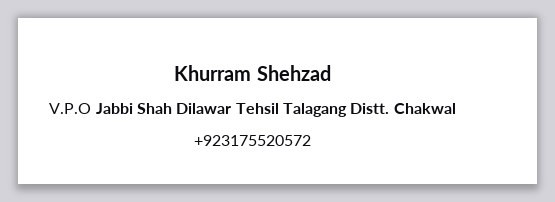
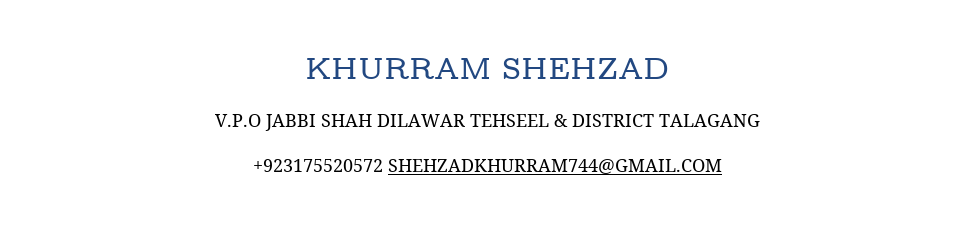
- Khurram Shehzad
+ KHURRAM SHEHZAD
- V.P.O Jabbi Shah Dilawar Tehsil Talagang Distt. Chakwal
+ V.P.O JABBI SHAH DILAWAR TEHSEEL & DISTRICT TALAGANG
- +923175520572
+ +923175520572 SHEHZADKHURRAM744@GMAIL.COM

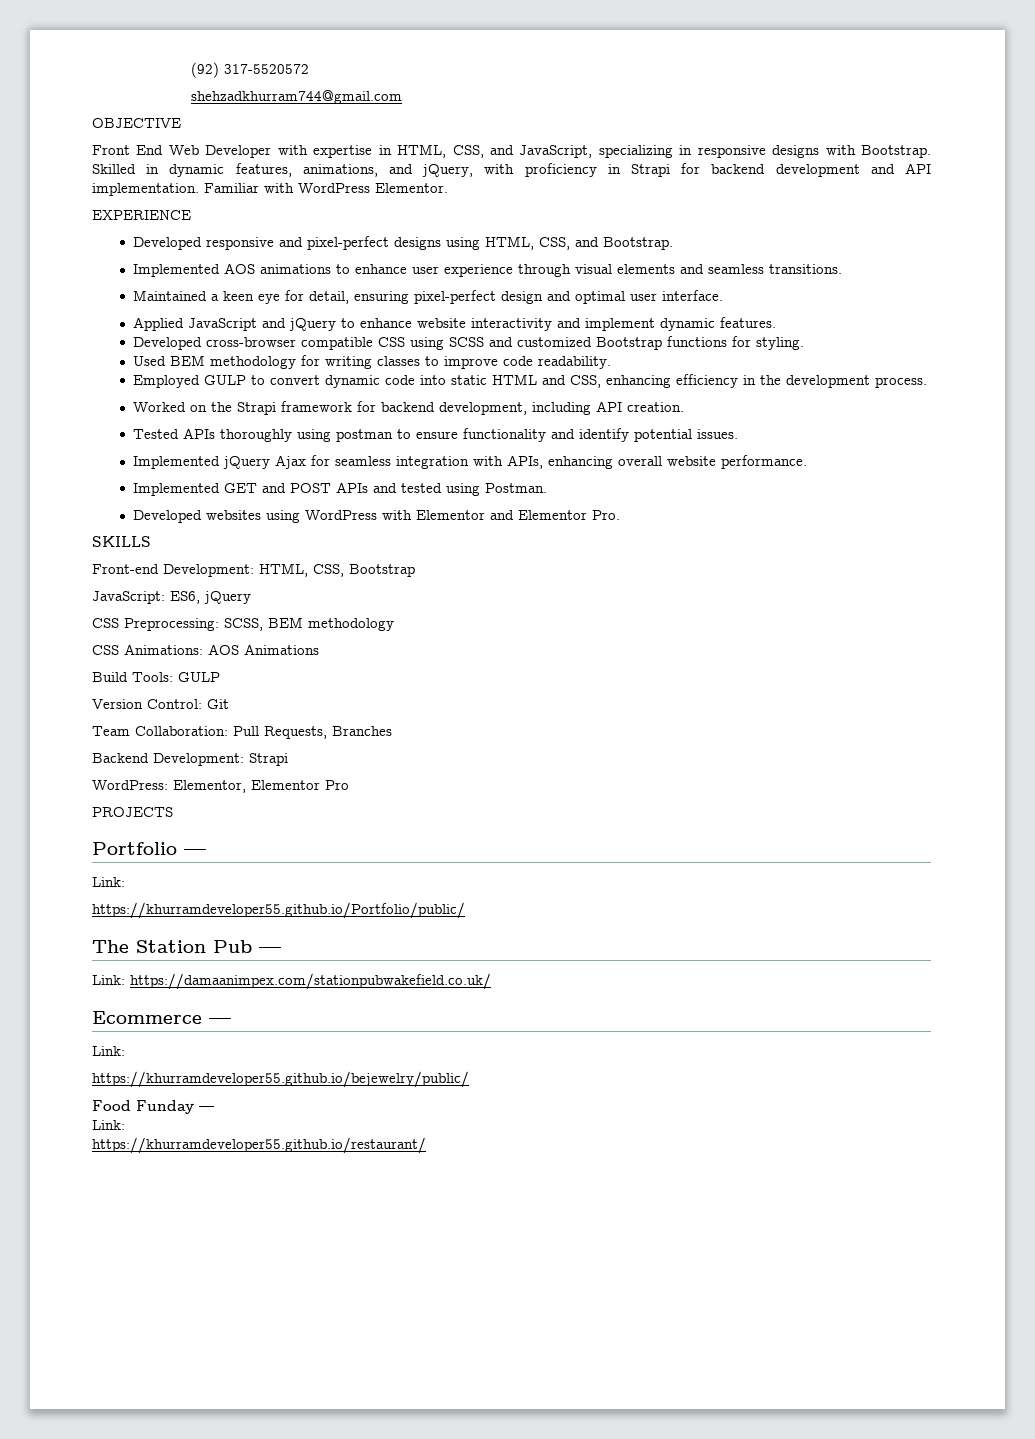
- KHURRAM SHEHZAD
- V.P.O JABBI SHAH DILAWAR TEHSEEL & DISTRICT TALAGANG
- +923175520572 SHEHZADKHURRAM744@GMAIL.COM
+ (92) 317-5520572
+ shehzadkhurram744@gmail.com
+ OBJECTIVE
+ Front End Web Developer with expertise in HTML, CSS, and JavaScript, specializing in responsive designs with Bootstrap. Skilled in dynamic features, animations, and jQuery, with proficiency in Strapi for backend development and API implementation. Familiar with WordPress Elementor.
+ EXPERIENCE
+ Developed responsive and pixel-perfect designs using HTML, CSS, and Bootstrap.
+ Implemented AOS animations to enhance user experience through visual elements and seamless transitions.
+ Maintained a keen eye for detail, ensuring pixel-perfect design and optimal user interface.
+ Applied JavaScript and jQuery to enhance website interactivity and implement dynamic features.
+ Developed cross-browser compatible CSS using SCSS and customized Bootstrap functions for styling.
+ Used BEM methodology for writing classes to improve code readability.
+ Employed GULP to convert dynamic code into static HTML and CSS, enhancing efficiency in the development process.
+ Worked on the Strapi framework for backend development, including API creation.
+ Tested APIs thoroughly using postman to ensure functionality and identify potential issues.
+ Implemented jQuery Ajax for seamless integration with APIs, enhancing overall website performance.
+ Implemented GET and POST APIs and tested using Postman.
+ Developed websites using WordPress with Elementor and Elementor Pro.
+ SKILLS
+ Front-end Development: HTML, CSS, Bootstrap
+ JavaScript: ES6, jQuery
+ CSS Preprocessing: SCSS, BEM methodology
+ CSS Animations: AOS Animations
+ Build Tools: GULP
+ Version Control: Git
+ Team Collaboration: Pull Requests, Branches
+ Backend Development: Strapi
+ WordPress: Elementor, Elementor Pro
+ PROJECTS
+ Portfolio —
+ Link:
+ https://khurramdeveloper55.github.io/Portfolio/public/
+ The Station Pub —
+ Link: https://damaanimpex.com/stationpubwakefield.co.uk/
+ Ecommerce —
+ Link:
+ https://khurramdeveloper55.github.io/bejewelry/public/
+ Food Funday —
+ Link:
+ https://khurramdeveloper55.github.io/restaurant/

